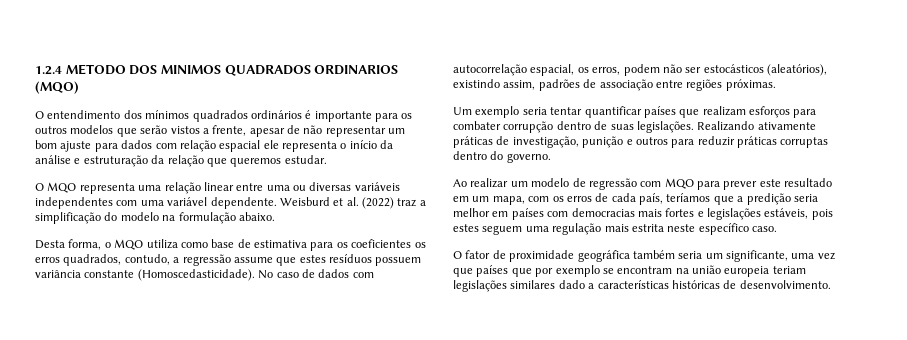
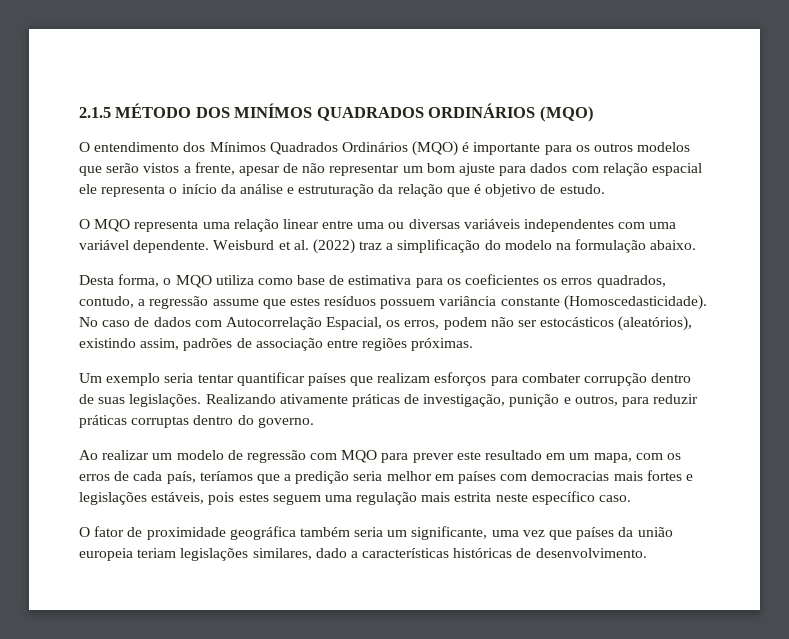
- 1.2.4 METODO DOS MINIMOS QUADRADOS ORDINARIOS (MQO)
+ 2.1.5 MÉTODO DOS MINÍMOS QUADRADOS ORDINÁRIOS (MQO)
- O entendimento dos mínimos quadrados ordinários é importante para os outros modelos que serão vistos a frente, apesar de não representar um bom ajuste para dados com relação espacial ele representa o início da análise e estruturação da relação que queremos estudar.
+ O entendimento dos Mínimos Quadrados Ordinários (MQO) é importante para os outros modelos que serão vistos a frente, apesar de não representar um bom ajuste para dados com relação espacial ele representa o início da análise e estruturação da relação que é objetivo de estudo.
- No caso de dados com autocorrelação espacial, os erros, podem não ser estocásticos (aleatórios), existindo assim, padrões de associação entre regiões próximas.
+ No caso de dados com Autocorrelação Espacial, os erros, podem não ser estocásticos (aleatórios), existindo assim, padrões de associação entre regiões próximas.
- Realizando ativamente práticas de investigação, punição e outros para reduzir práticas corruptas dentro do governo.
+ Realizando ativamente práticas de investigação, punição e outros, para reduzir práticas corruptas dentro do governo.
- O fator de proximidade geográfica também seria um significante, uma vez que países que por exemplo se encontram na união europeia teriam legislações similares dado a características históricas de desenvolvimento.
+ O fator de proximidade geográfica também seria um significante, uma vez que países da união europeia teriam legislações similares, dado a características históricas de desenvolvimento.

